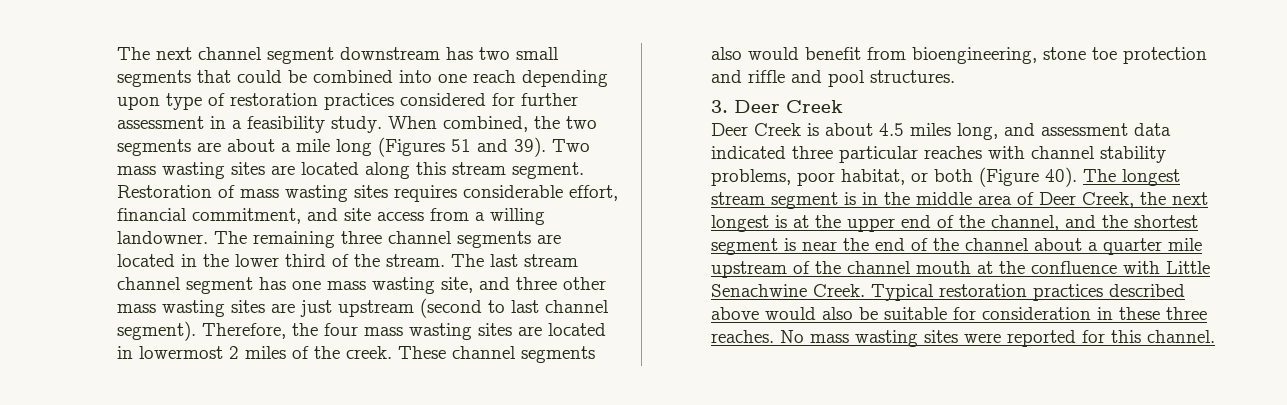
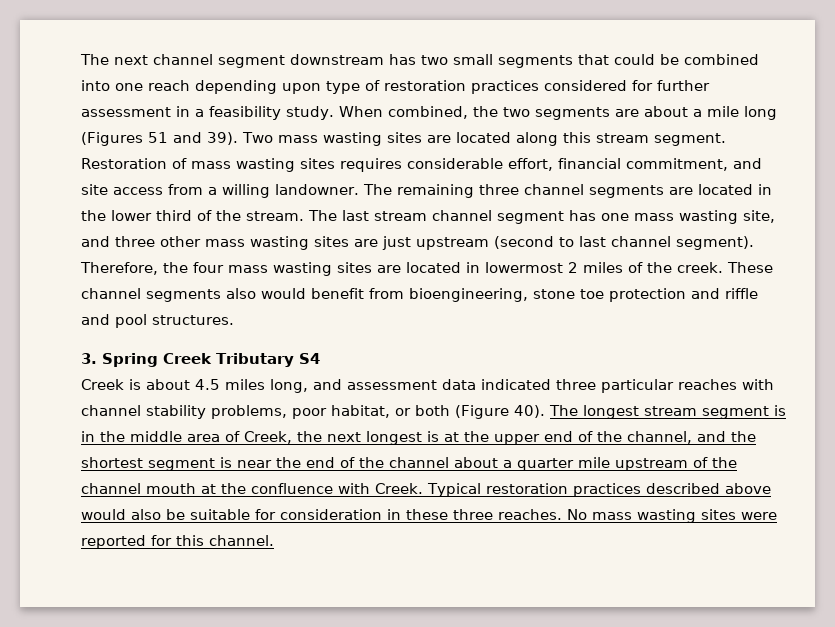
- 3. Deer Creek
- Deer Creek is about 4.5 miles long, and assessment data indicated three particular reaches with channel stability problems, poor habitat, or both (Figure 40).
+ 3. Spring Creek Tributary S4
+ Creek is about 4.5 miles long, and assessment data indicated three particular reaches with channel stability problems, poor habitat, or both (Figure 40).
- The longest stream segment is in the middle area of Deer Creek, the next longest is at the upper end of the channel, and the shortest segment is near the end of the channel about a quarter mile upstream of the channel mouth at the confluence with Little Senachwine Creek.
+ The longest stream segment is in the middle area of Creek, the next longest is at the upper end of the channel, and the shortest segment is near the end of the channel about a quarter mile upstream of the channel mouth at the confluence with Creek.

